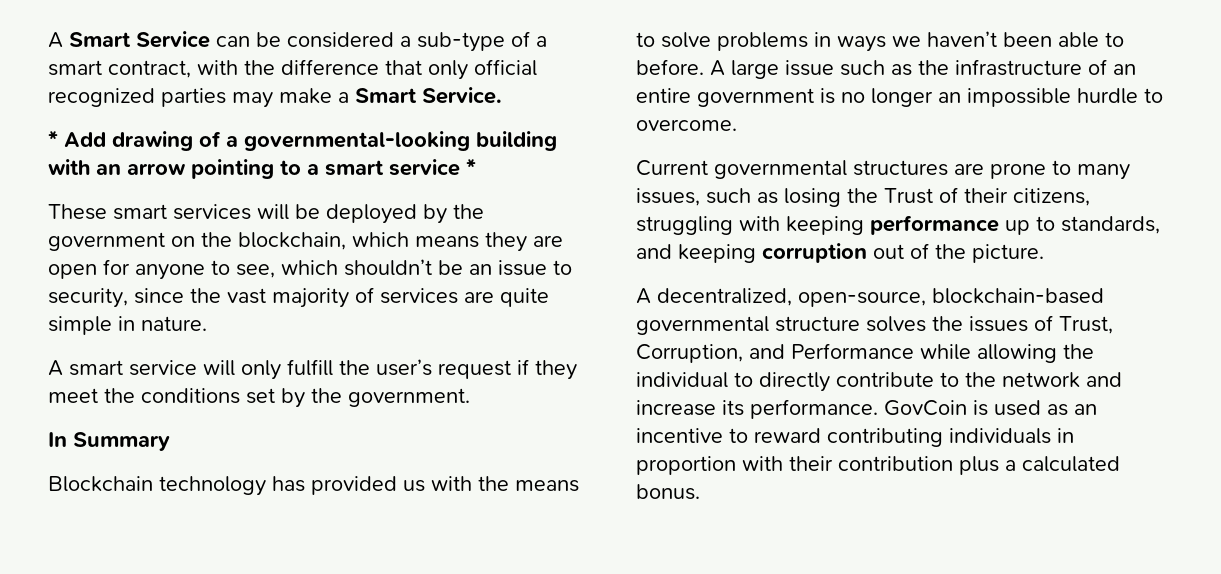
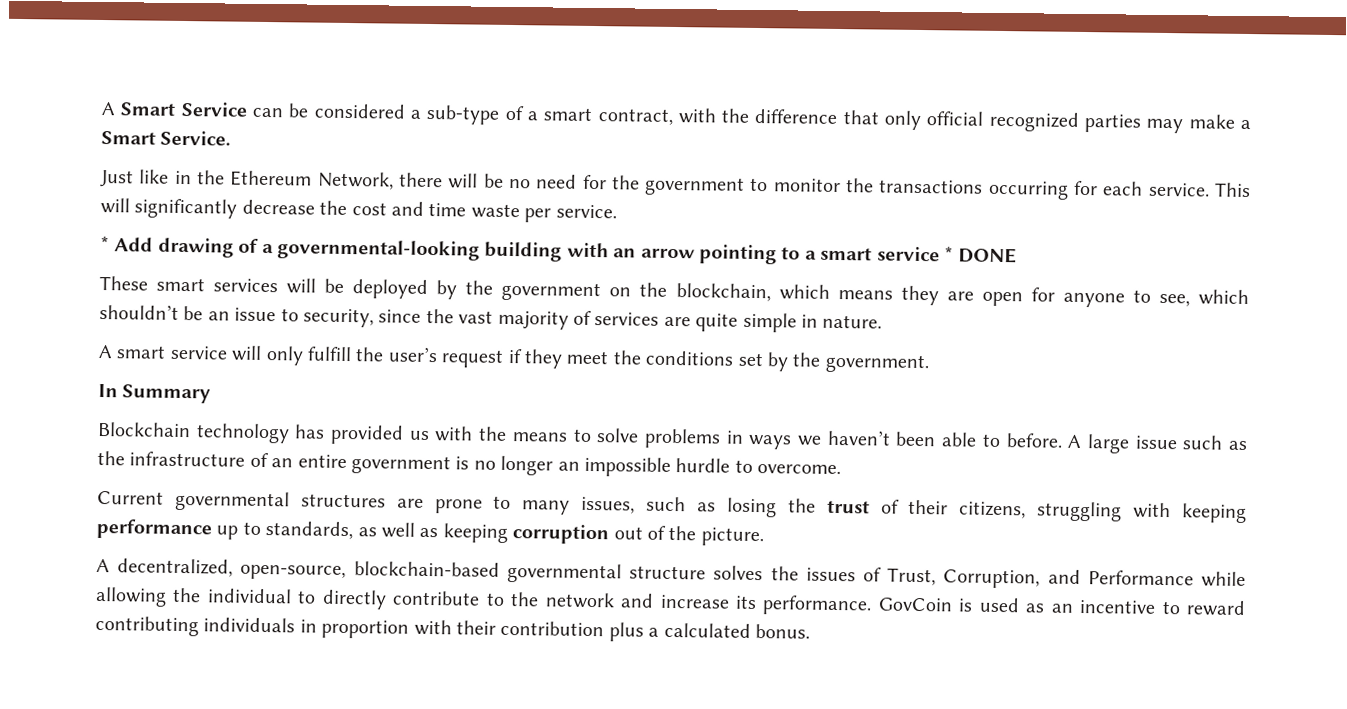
+ Just like in the Ethereum Network, there will be no need for the government to monitor the transactions occurring for each service. This will significantly decrease the cost and time waste per service.
- * Add drawing of a governmental-looking building with an arrow pointing to a smart service *
+ * Add drawing of a governmental-looking building with an arrow pointing to a smart service * DONE
- Current governmental structures are prone to many issues, such as losing the Trust of their citizens, struggling with keeping performance up to standards, and keeping corruption out of the picture.
+ Current governmental structures are prone to many issues, such as losing the trust of their citizens, struggling with keeping performance up to standards, as well as keeping corruption out of the picture.

